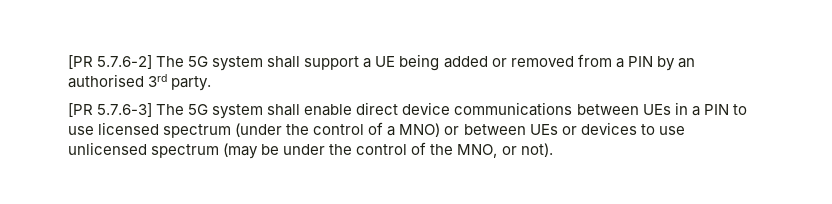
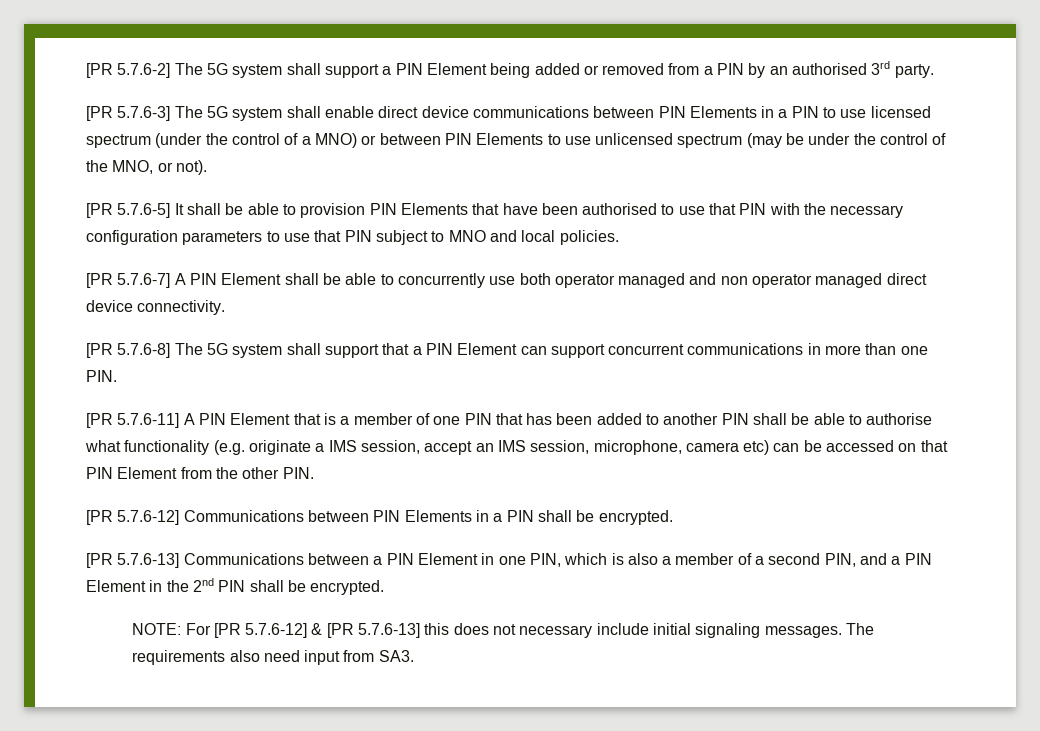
- [PR 5.7.6-2] The 5G system shall support a UE being added or removed from a PIN by an authorised 3rd party.
+ [PR 5.7.6-2] The 5G system shall support a PIN Element being added or removed from a PIN by an authorised 3rd party.
- [PR 5.7.6-3] The 5G system shall enable direct device communications between UEs in a PIN to use licensed spectrum (under the control of a MNO) or between UEs or devices to use unlicensed spectrum (may be under the control of the MNO, or not).
+ [PR 5.7.6-3] The 5G system shall enable direct device communications between PIN Elements in a PIN to use licensed spectrum (under the control of a MNO) or between PIN Elements to use unlicensed spectrum (may be under the control of the MNO, or not).
+ [PR 5.7.6-5] It shall be able to provision PIN Elements that have been authorised to use that PIN with the necessary configuration parameters to use that PIN subject to MNO and local policies.
+ [PR 5.7.6-7] A PIN Element shall be able to concurrently use both operator managed and non operator managed direct device connectivity.
+ [PR 5.7.6-8] The 5G system shall support that a PIN Element can support concurrent communications in more than one PIN.
+ [PR 5.7.6-11] A PIN Element that is a member of one PIN that has been added to another PIN shall be able to authorise what functionality (e.g. originate a IMS session, accept an IMS session, microphone, camera etc) can be accessed on that PIN Element from the other PIN.
+ [PR 5.7.6-12] Communications between PIN Elements in a PIN shall be encrypted.
+ [PR 5.7.6-13] Communications between a PIN Element in one PIN, which is also a member of a second PIN, and a PIN Element in the 2nd PIN shall be encrypted.
+ NOTE: For [PR 5.7.6-12] & [PR 5.7.6-13] this does not necessary include initial signaling messages. The requirements also need input from SA3.

